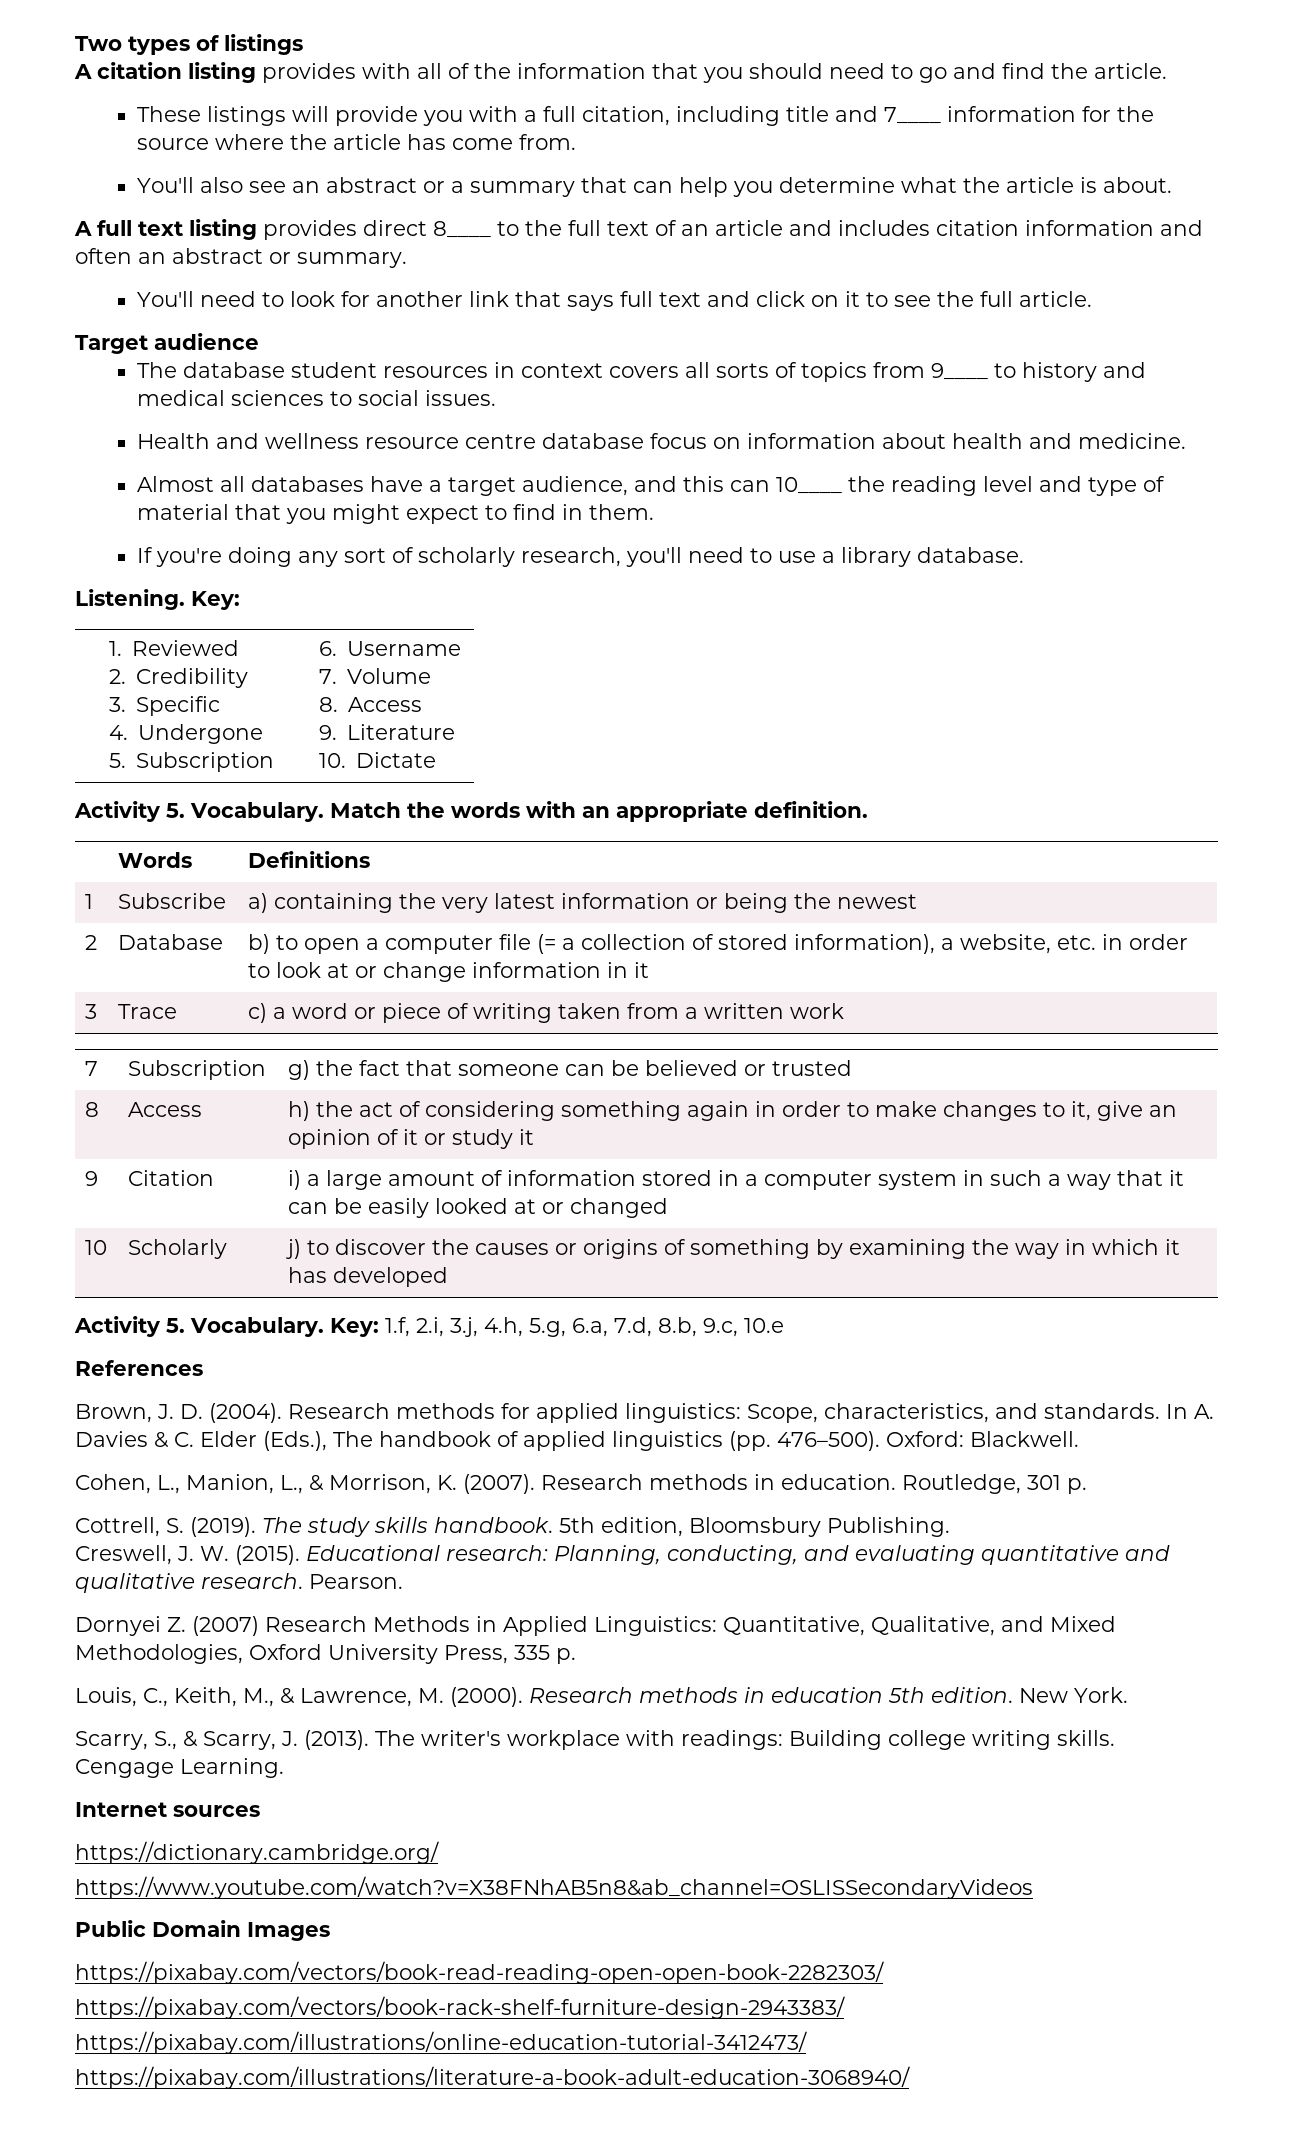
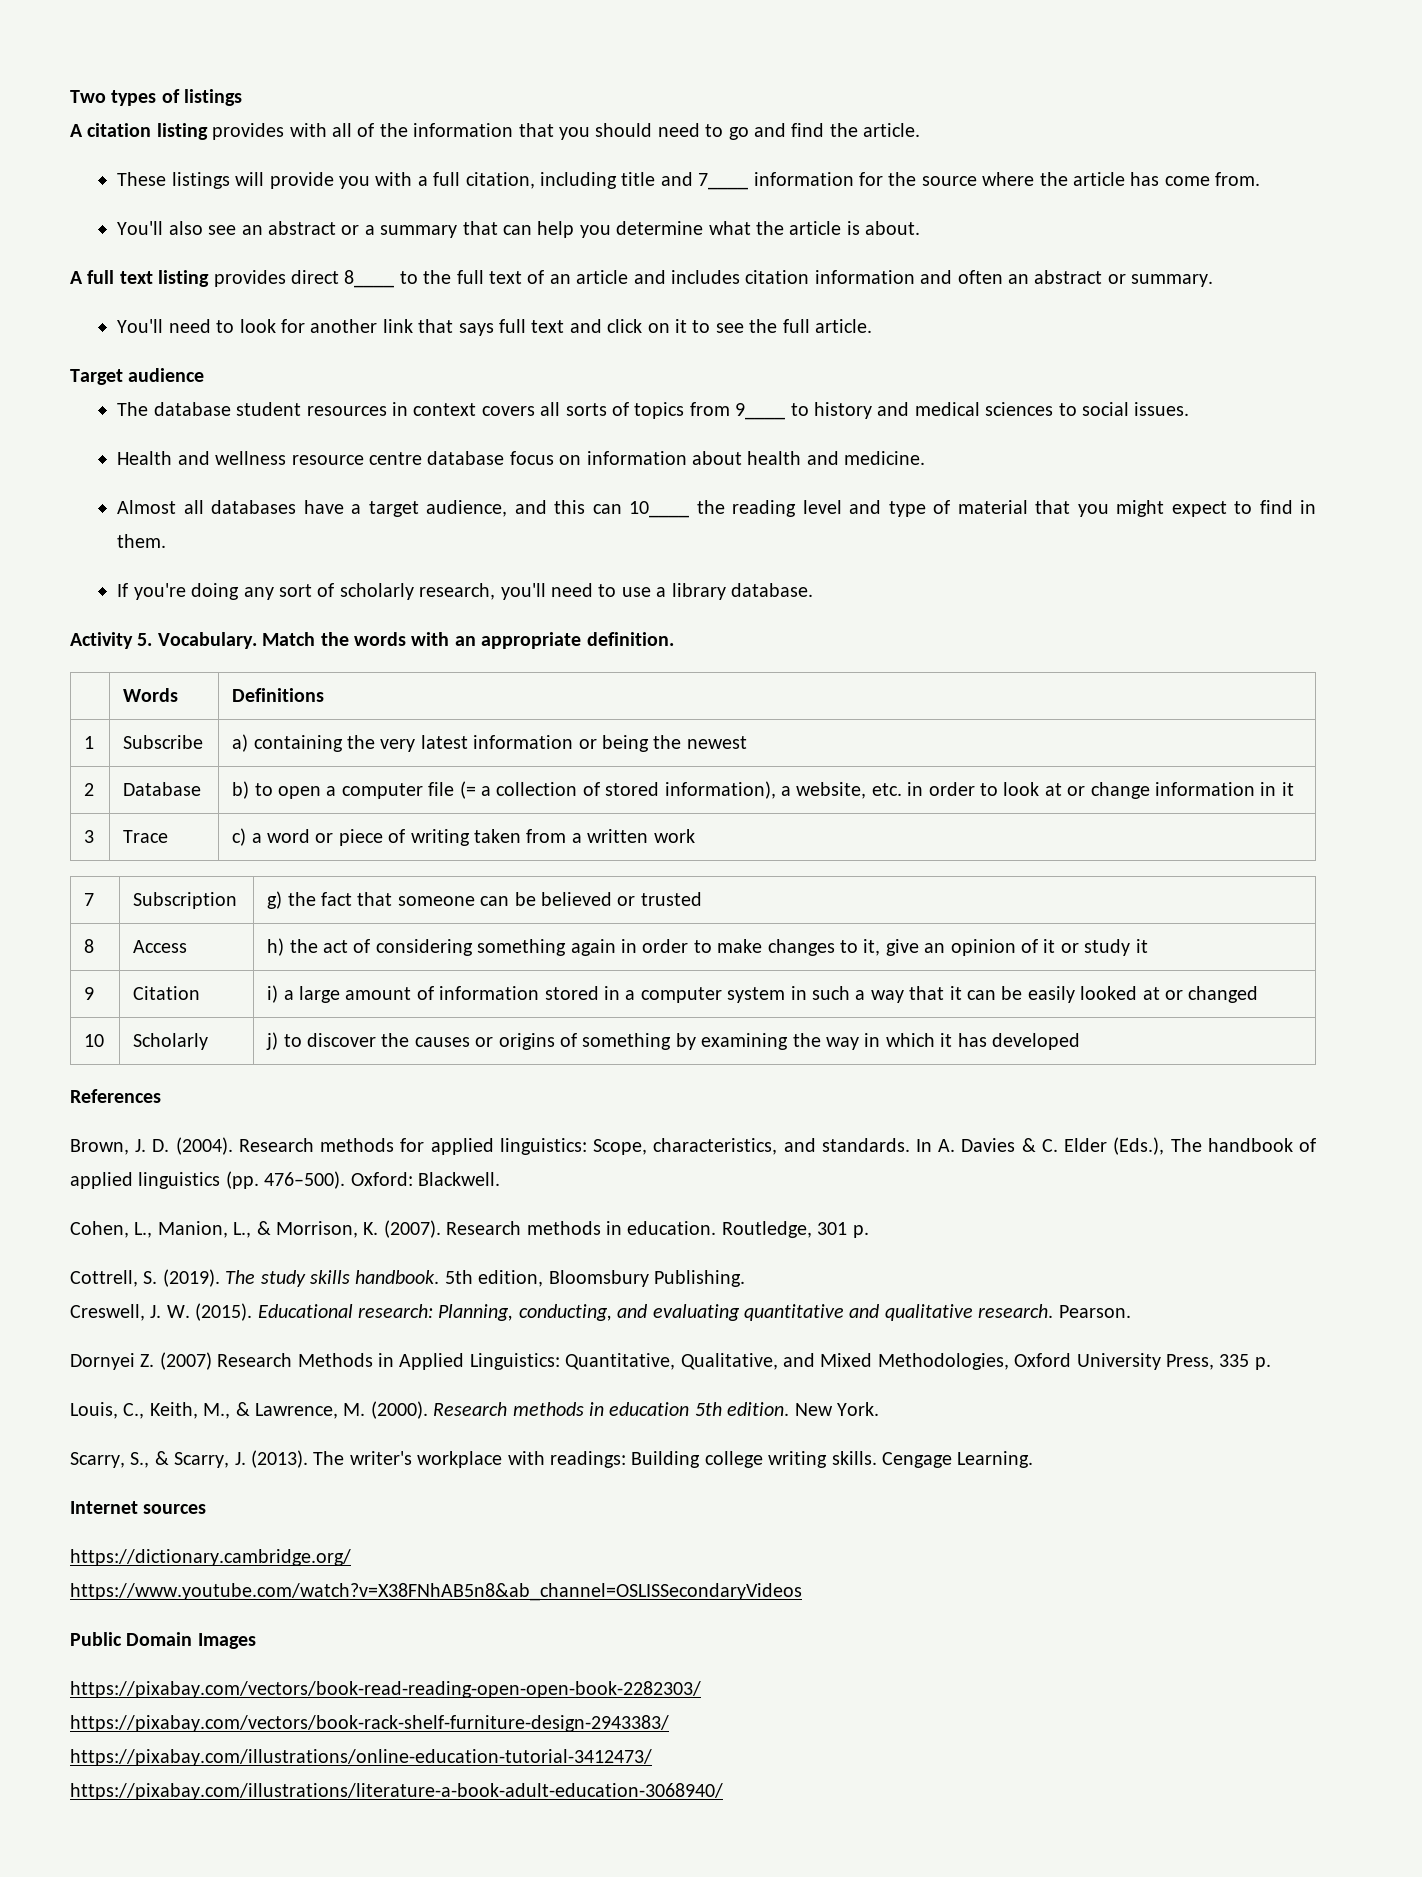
- Listening. Key:
- 1. Reviewed
- 2. Credibility
- 3. Specific
- 4. Undergone
- 5. Subscription | 6. Username
- 7. Volume
- 8. Access
- 9. Literature
- 10. Dictate
- Activity 5. Vocabulary. Key: 1.f, 2.i, 3.j, 4.h, 5.g, 6.a, 7.d, 8.b, 9.c, 10.e

